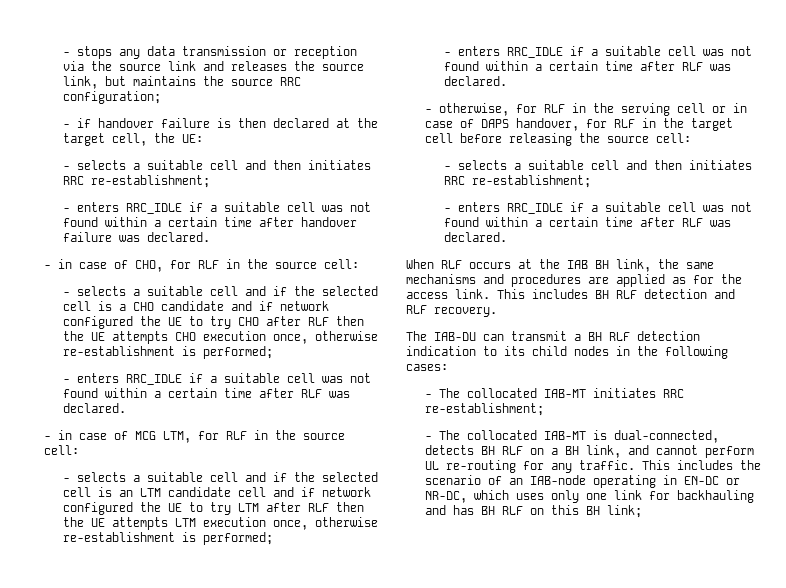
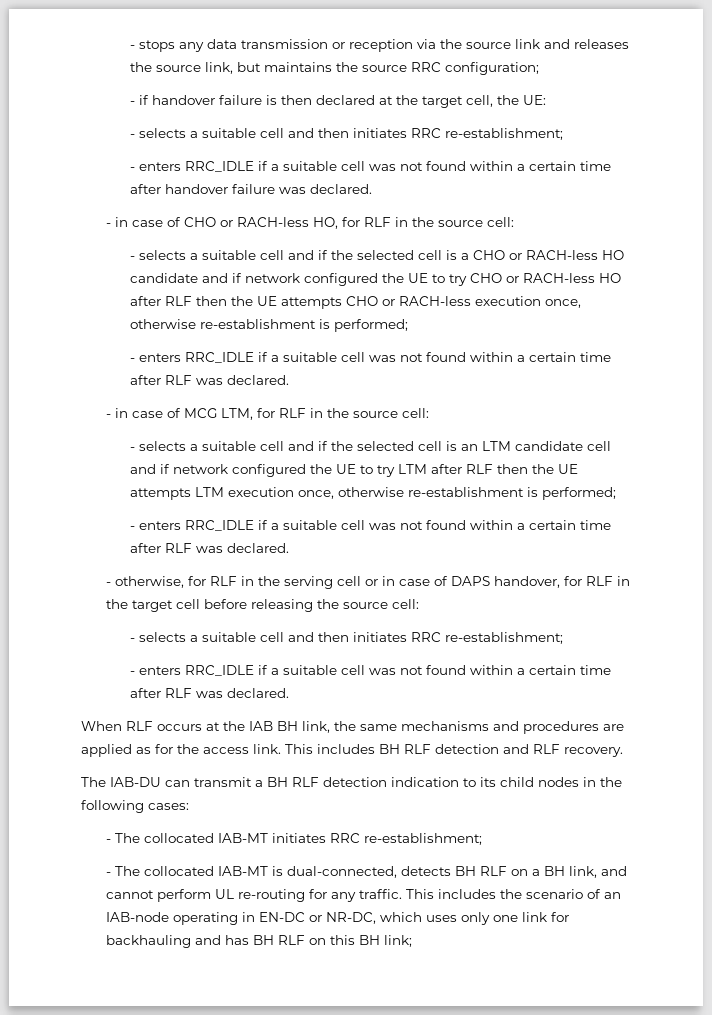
- - in case of CHO, for RLF in the source cell:
+ - in case of CHO or RACH-less HO, for RLF in the source cell:
- - selects a suitable cell and if the selected cell is a CHO candidate and if network configured the UE to try CHO after RLF then the UE attempts CHO execution once, otherwise re-establishment is performed;
+ - selects a suitable cell and if the selected cell is a CHO or RACH-less HO candidate and if network configured the UE to try CHO or RACH-less HO after RLF then the UE attempts CHO or RACH-less execution once, otherwise re-establishment is performed;

